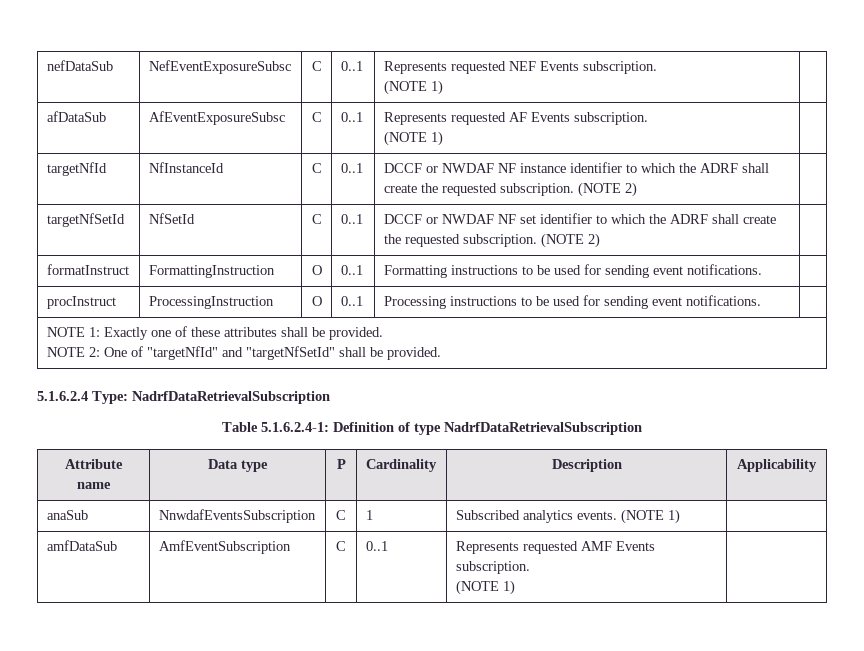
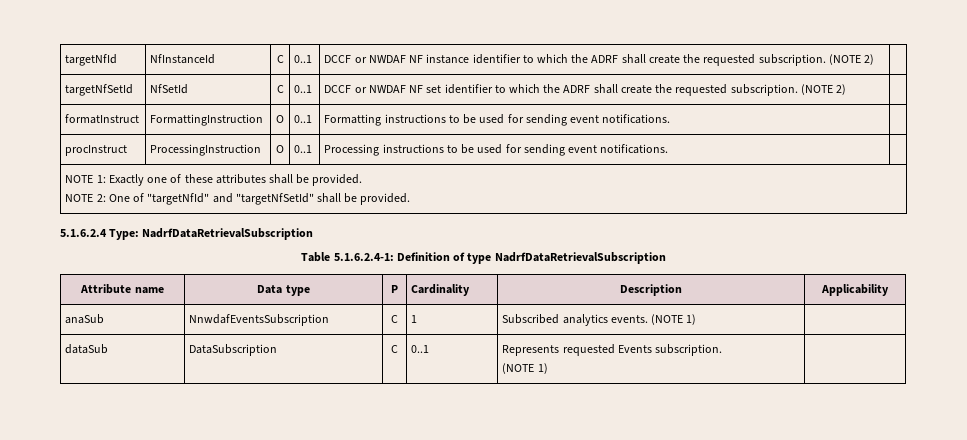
- nefDataSub | NefEventExposureSubsc | C | 0..1 | Represents requested NEF Events subscription.
- (NOTE 1) |
- afDataSub | AfEventExposureSubsc | C | 0..1 | Represents requested AF Events subscription.
- (NOTE 1) |
- amfDataSub | AmfEventSubscription | C | 0..1 | Represents requested AMF Events subscription.
+ dataSub | DataSubscription | C | 0..1 | Represents requested Events subscription.

